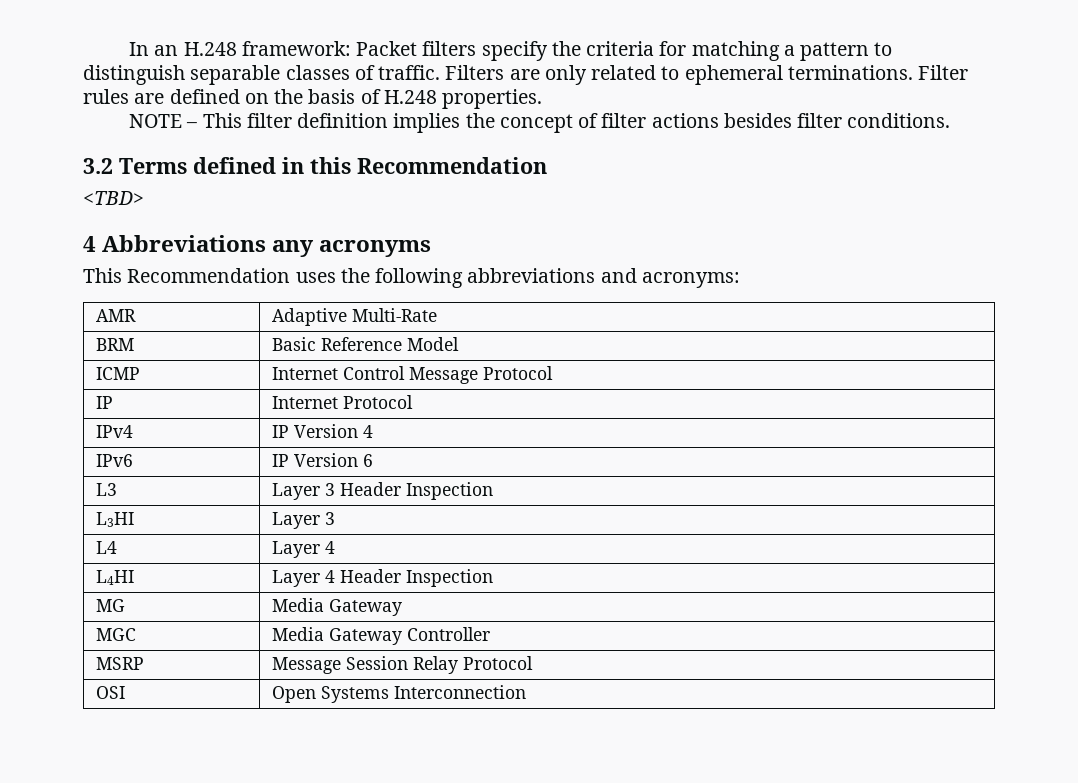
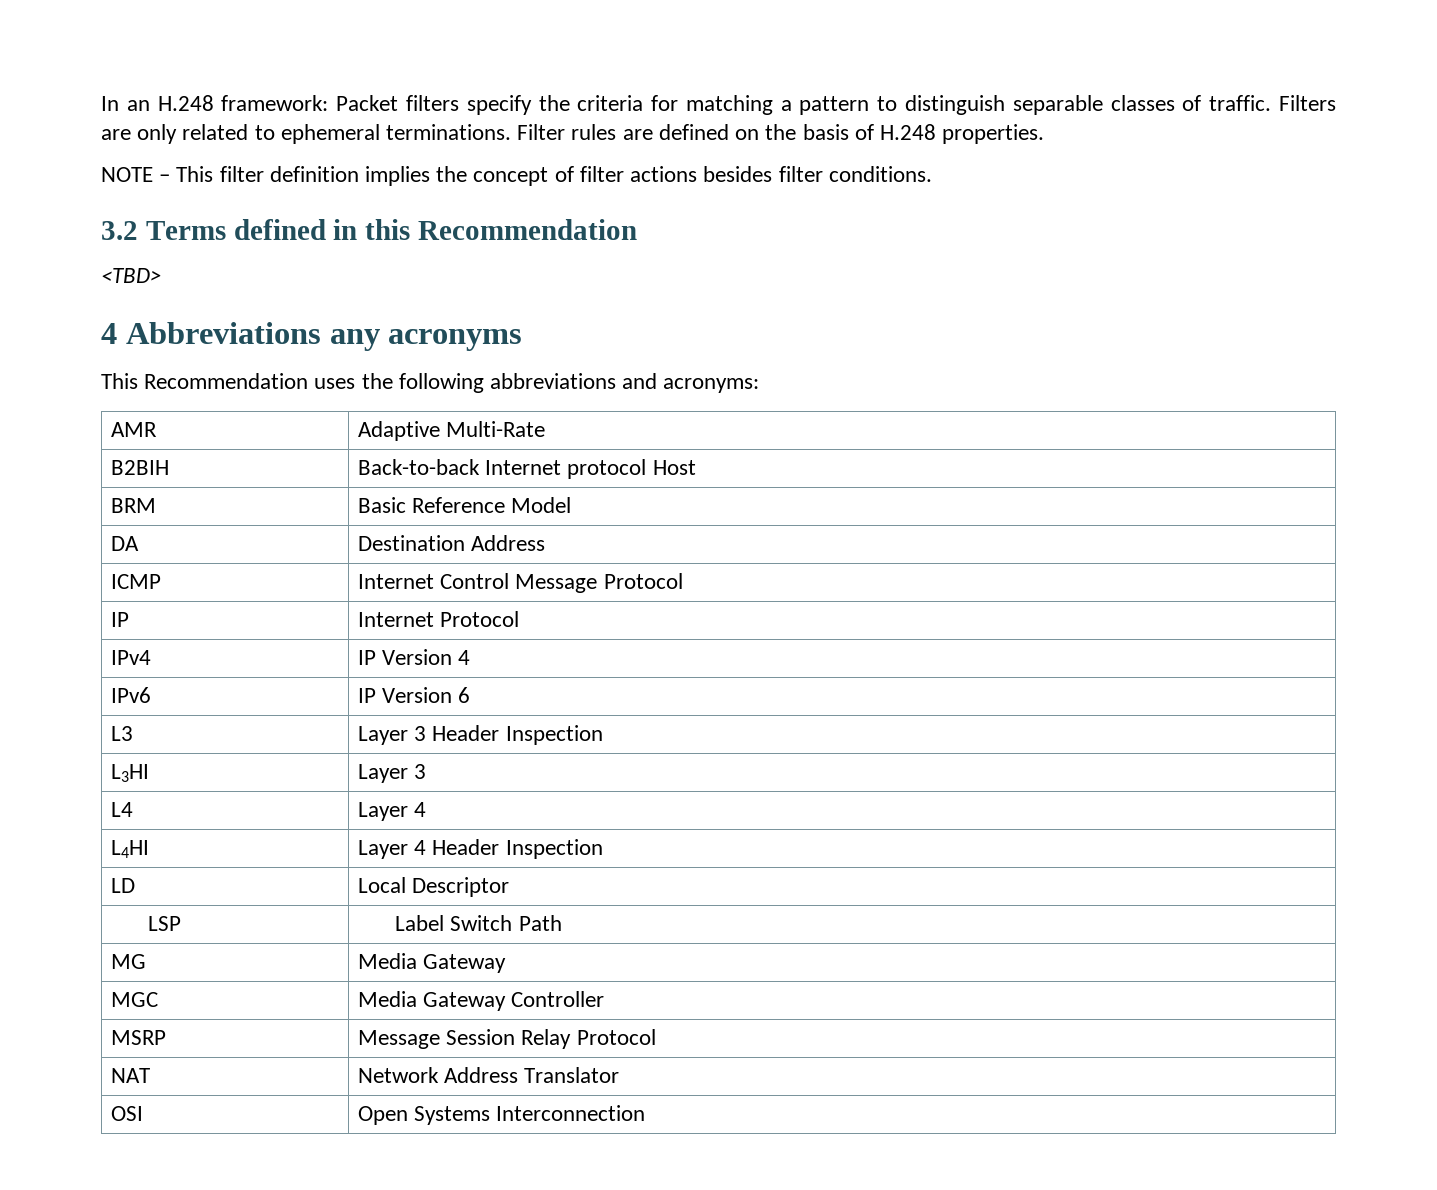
+ B2BIH | Back-to-back Internet protocol Host
+ DA | Destination Address
+ LD | Local Descriptor
+ LSP | Label Switch Path
+ NAT | Network Address Translator

